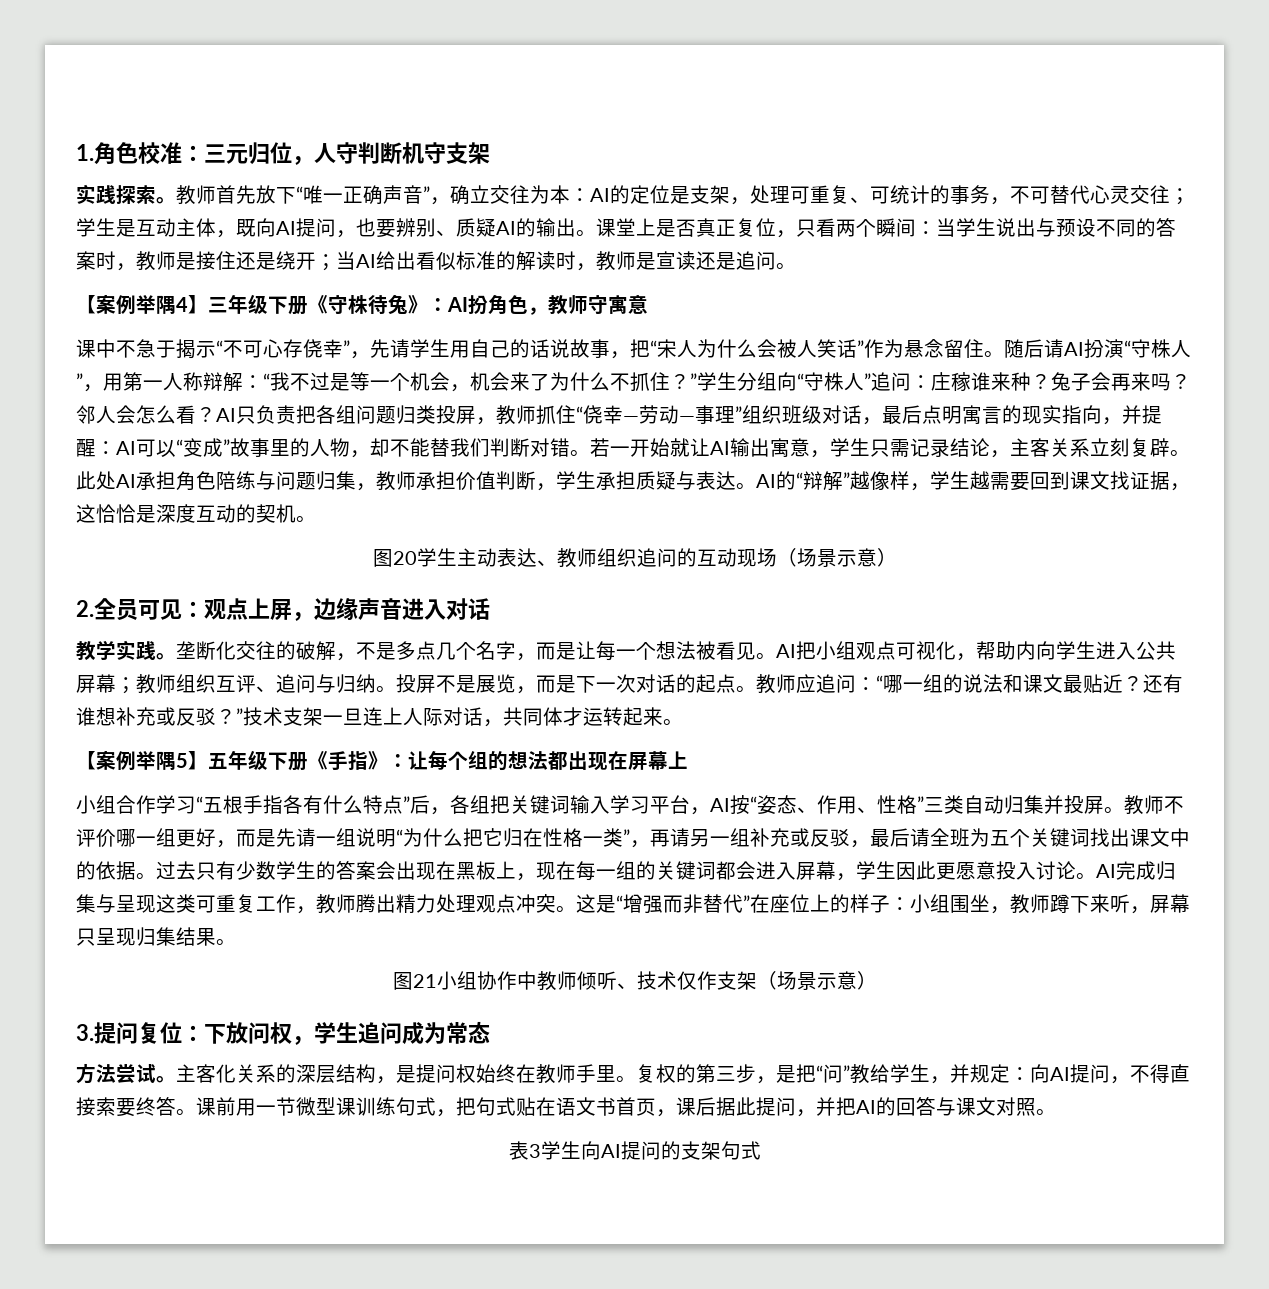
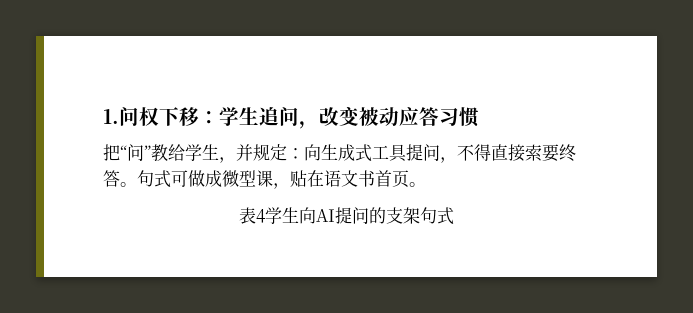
- 1.角色校准：三元归位，人守判断机守支架
- 实践探索。教师首先放下“唯一正确声音”，确立交往为本：AI的定位是支架，处理可重复、可统计的事务，不可替代心灵交往；学生是互动主体，既向AI提问，也要辨别、质疑AI的输出。课堂上是否真正复位，只看两个瞬间：当学生说出与预设不同的答案时，教师是接住还是绕开；当AI给出看似标准的解读时，教师是宣读还是追问。
- 【案例举隅4】三年级下册《守株待兔》：AI扮角色，教师守寓意
- 课中不急于揭示“不可心存侥幸”，先请学生用自己的话说故事，把“宋人为什么会被人笑话”作为悬念留住。随后请AI扮演“守株人”，用第一人称辩解：“我不过是等一个机会，机会来了为什么不抓住？”学生分组向“守株人”追问：庄稼谁来种？兔子会再来吗？邻人会怎么看？AI只负责把各组问题归类投屏，教师抓住“侥幸—劳动—事理”组织班级对话，最后点明寓言的现实指向，并提醒：AI可以“变成”故事里的人物，却不能替我们判断对错。若一开始就让AI输出寓意，学生只需记录结论，主客关系立刻复辟。此处AI承担角色陪练与问题归集，教师承担价值判断，学生承担质疑与表达。AI的“辩解”越像样，学生越需要回到课文找证据，这恰恰是深度互动的契机。
- 图20学生主动表达、教师组织追问的互动现场（场景示意）
- 2.全员可见：观点上屏，边缘声音进入对话
- 教学实践。垄断化交往的破解，不是多点几个名字，而是让每一个想法被看见。AI把小组观点可视化，帮助内向学生进入公共屏幕；教师组织互评、追问与归纳。投屏不是展览，而是下一次对话的起点。教师应追问：“哪一组的说法和课文最贴近？还有谁想补充或反驳？”技术支架一旦连上人际对话，共同体才运转起来。
- 【案例举隅5】五年级下册《手指》：让每个组的想法都出现在屏幕上
- 小组合作学习“五根手指各有什么特点”后，各组把关键词输入学习平台，AI按“姿态、作用、性格”三类自动归集并投屏。教师不评价哪一组更好，而是先请一组说明“为什么把它归在性格一类”，再请另一组补充或反驳，最后请全班为五个关键词找出课文中的依据。过去只有少数学生的答案会出现在黑板上，现在每一组的关键词都会进入屏幕，学生因此更愿意投入讨论。AI完成归集与呈现这类可重复工作，教师腾出精力处理观点冲突。这是“增强而非替代”在座位上的样子：小组围坐，教师蹲下来听，屏幕只呈现归集结果。
- 图21小组协作中教师倾听、技术仅作支架（场景示意）
- 3.提问复位：下放问权，学生追问成为常态
- 方法尝试。主客化关系的深层结构，是提问权始终在教师手里。复权的第三步，是把“问”教给学生，并规定：向AI提问，不得直接索要终答。
+ 1.问权下移：学生追问，改变被动应答习惯
+ 把“问”教给学生，并规定：向生成式工具提问，不得直接索要终答。
- 课前用一节微型课训练句式，把句式贴在语文书首页，课后据此提问，并把AI的回答与课文对照。
+ 句式可做成微型课，贴在语文书首页。
- 表3学生向AI提问的支架句式
+ 表4学生向AI提问的支架句式

